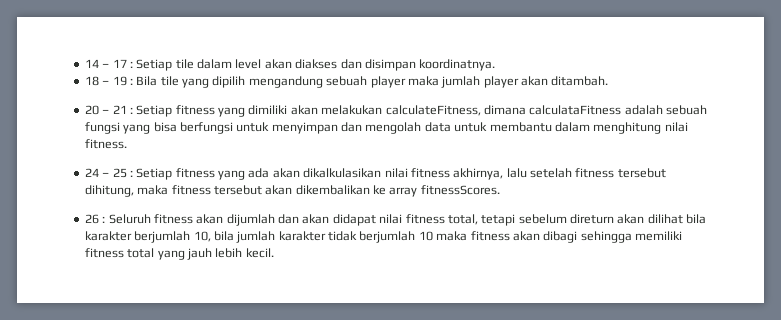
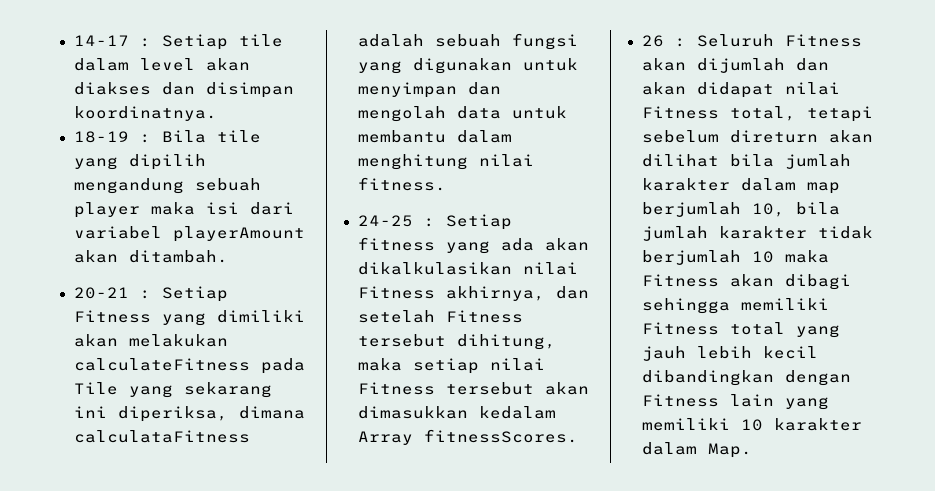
- 14 – 17 : Setiap tile dalam level akan diakses dan disimpan koordinatnya.
+ 14-17 : Setiap tile dalam level akan diakses dan disimpan koordinatnya.
- 18 – 19 : Bila tile yang dipilih mengandung sebuah player maka jumlah player akan ditambah.
+ 18-19 : Bila tile yang dipilih mengandung sebuah player maka isi dari variabel playerAmount akan ditambah.
- 20 – 21 : Setiap fitness yang dimiliki akan melakukan calculateFitness, dimana calculataFitness adalah sebuah fungsi yang bisa berfungsi untuk menyimpan dan mengolah data untuk membantu dalam menghitung nilai fitness.
+ 20-21 : Setiap Fitness yang dimiliki akan melakukan calculateFitness pada Tile yang sekarang ini diperiksa, dimana calculataFitness adalah sebuah fungsi yang digunakan untuk menyimpan dan mengolah data untuk membantu dalam menghitung nilai fitness.
- 24 – 25 : Setiap fitness yang ada akan dikalkulasikan nilai fitness akhirnya, lalu setelah fitness tersebut dihitung, maka fitness tersebut akan dikembalikan ke array fitnessScores.
+ 24-25 : Setiap fitness yang ada akan dikalkulasikan nilai Fitness akhirnya, dan setelah Fitness tersebut dihitung, maka setiap nilai Fitness tersebut akan dimasukkan kedalam Array fitnessScores.
- 26 : Seluruh fitness akan dijumlah dan akan didapat nilai fitness total, tetapi sebelum direturn akan dilihat bila karakter berjumlah 10, bila jumlah karakter tidak berjumlah 10 maka fitness akan dibagi sehingga memiliki fitness total yang jauh lebih kecil.
+ 26 : Seluruh Fitness akan dijumlah dan akan didapat nilai Fitness total, tetapi sebelum direturn akan dilihat bila jumlah karakter dalam map berjumlah 10, bila jumlah karakter tidak berjumlah 10 maka Fitness akan dibagi sehingga memiliki Fitness total yang jauh lebih kecil dibandingkan dengan Fitness lain yang memiliki 10 karakter dalam Map.

